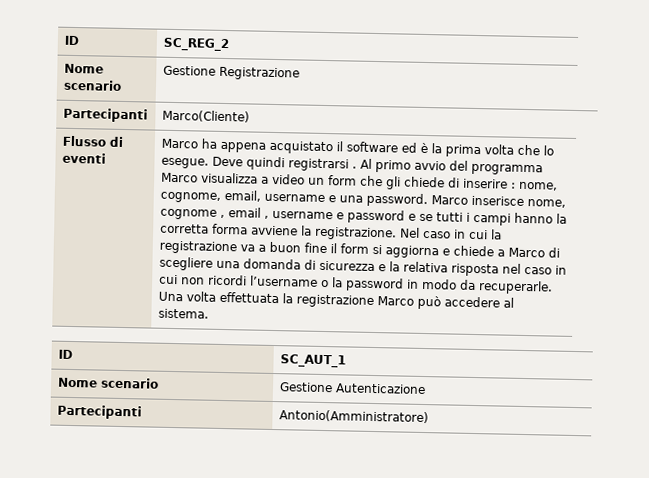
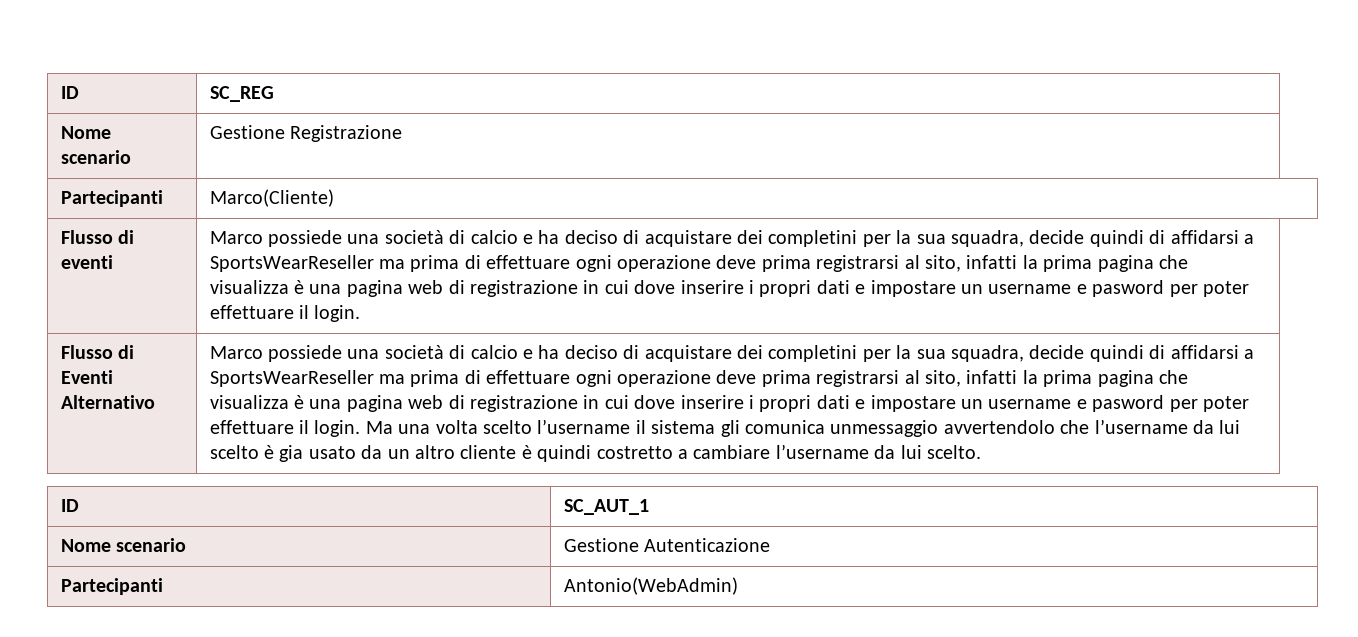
- ID | SC_REG_2
+ ID | SC_REG
- Flusso di eventi | Marco ha appena acquistato il software ed è la prima volta che lo esegue. Deve quindi registrarsi . Al primo avvio del programma Marco visualizza a video un form che gli chiede di inserire : nome, cognome, email, username e una password. Marco inserisce nome, cognome , email , username e password e se tutti i campi hanno la corretta forma avviene la registrazione. Nel caso in cui la registrazione va a buon fine il form si aggiorna e chiede a Marco di scegliere una domanda di sicurezza e la relativa risposta nel caso in cui non ricordi l’username o la password in modo da recuperarle. Una volta effettuata la registrazione Marco può accedere al sistema.
+ Flusso di eventi | Marco possiede una società di calcio e ha deciso di acquistare dei completini per la sua squadra, decide quindi di affidarsi a SportsWearReseller ma prima di effettuare ogni operazione deve prima registrarsi al sito, infatti la prima pagina che visualizza è una pagina web di registrazione in cui dove inserire i propri dati e impostare un username e pasword per poter effettuare il login.
+ Flusso di Eventi Alternativo | Marco possiede una società di calcio e ha deciso di acquistare dei completini per la sua squadra, decide quindi di affidarsi a SportsWearReseller ma prima di effettuare ogni operazione deve prima registrarsi al sito, infatti la prima pagina che visualizza è una pagina web di registrazione in cui dove inserire i propri dati e impostare un username e pasword per poter effettuare il login. Ma una volta scelto l’username il sistema gli comunica unmessaggio avvertendolo che l’username da lui scelto è gia usato da un altro cliente è quindi costretto a cambiare l’username da lui scelto.
- Partecipanti | Antonio(Amministratore)
+ Partecipanti | Antonio(WebAdmin)

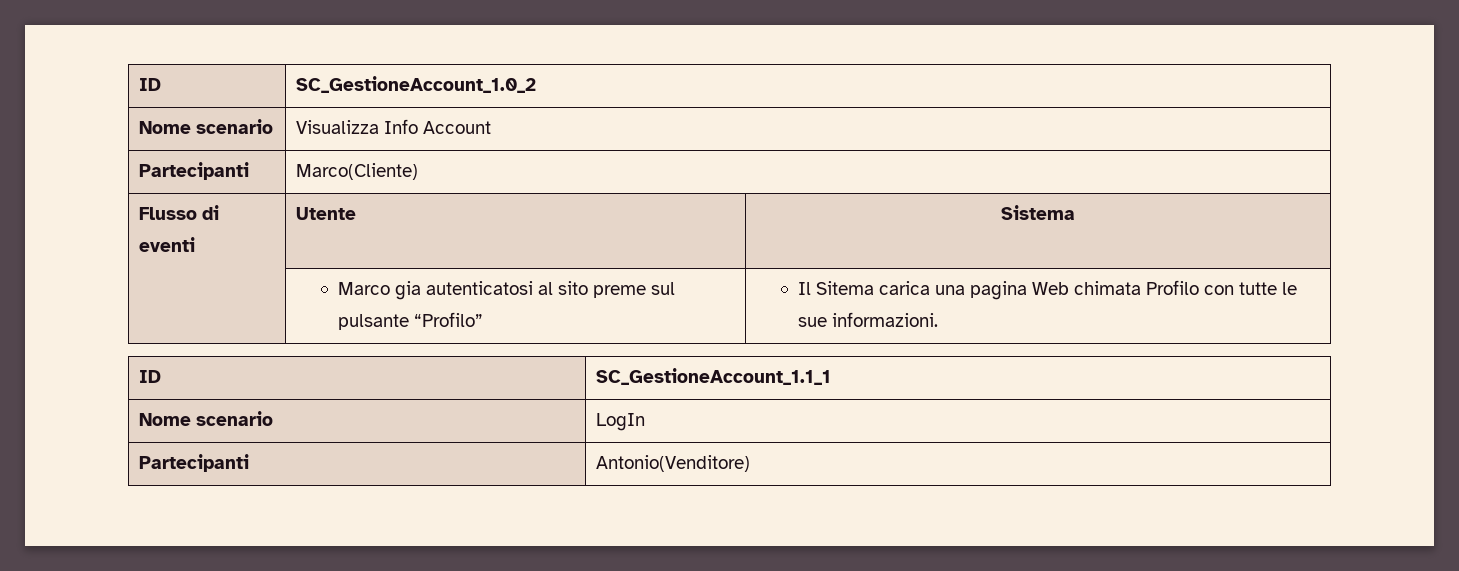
- ID | SC_REG
- Nome scenario | Gestione Registrazione
+ ID | SC_GestioneAccount_1.0_2
+ Nome scenario | Visualizza Info Account
- Flusso di eventi | Marco possiede una società di calcio e ha deciso di acquistare dei completini per la sua squadra, decide quindi di affidarsi a SportsWearReseller ma prima di effettuare ogni operazione deve prima registrarsi al sito, infatti la prima pagina che visualizza è una pagina web di registrazione in cui dove inserire i propri dati e impostare un username e pasword per poter effettuare il login.
- Flusso di Eventi Alternativo | Marco possiede una società di calcio e ha deciso di acquistare dei completini per la sua squadra, decide quindi di affidarsi a SportsWearReseller ma prima di effettuare ogni operazione deve prima registrarsi al sito, infatti la prima pagina che visualizza è una pagina web di registrazione in cui dove inserire i propri dati e impostare un username e pasword per poter effettuare il login. Ma una volta scelto l’username il sistema gli comunica unmessaggio avvertendolo che l’username da lui scelto è gia usato da un altro cliente è quindi costretto a cambiare l’username da lui scelto.
- ID | SC_AUT_1
- Nome scenario | Gestione Autenticazione
- Partecipanti | Antonio(WebAdmin)
+ Flusso di eventi | Utente | Sistema
+ | Marco gia autenticatosi al sito preme sul pulsante “Profilo” | Il Sitema carica una pagina Web chimata Profilo con tutte le sue informazioni.
+ ID | SC_GestioneAccount_1.1_1
+ Nome scenario | LogIn
+ Partecipanti | Antonio(Venditore)

